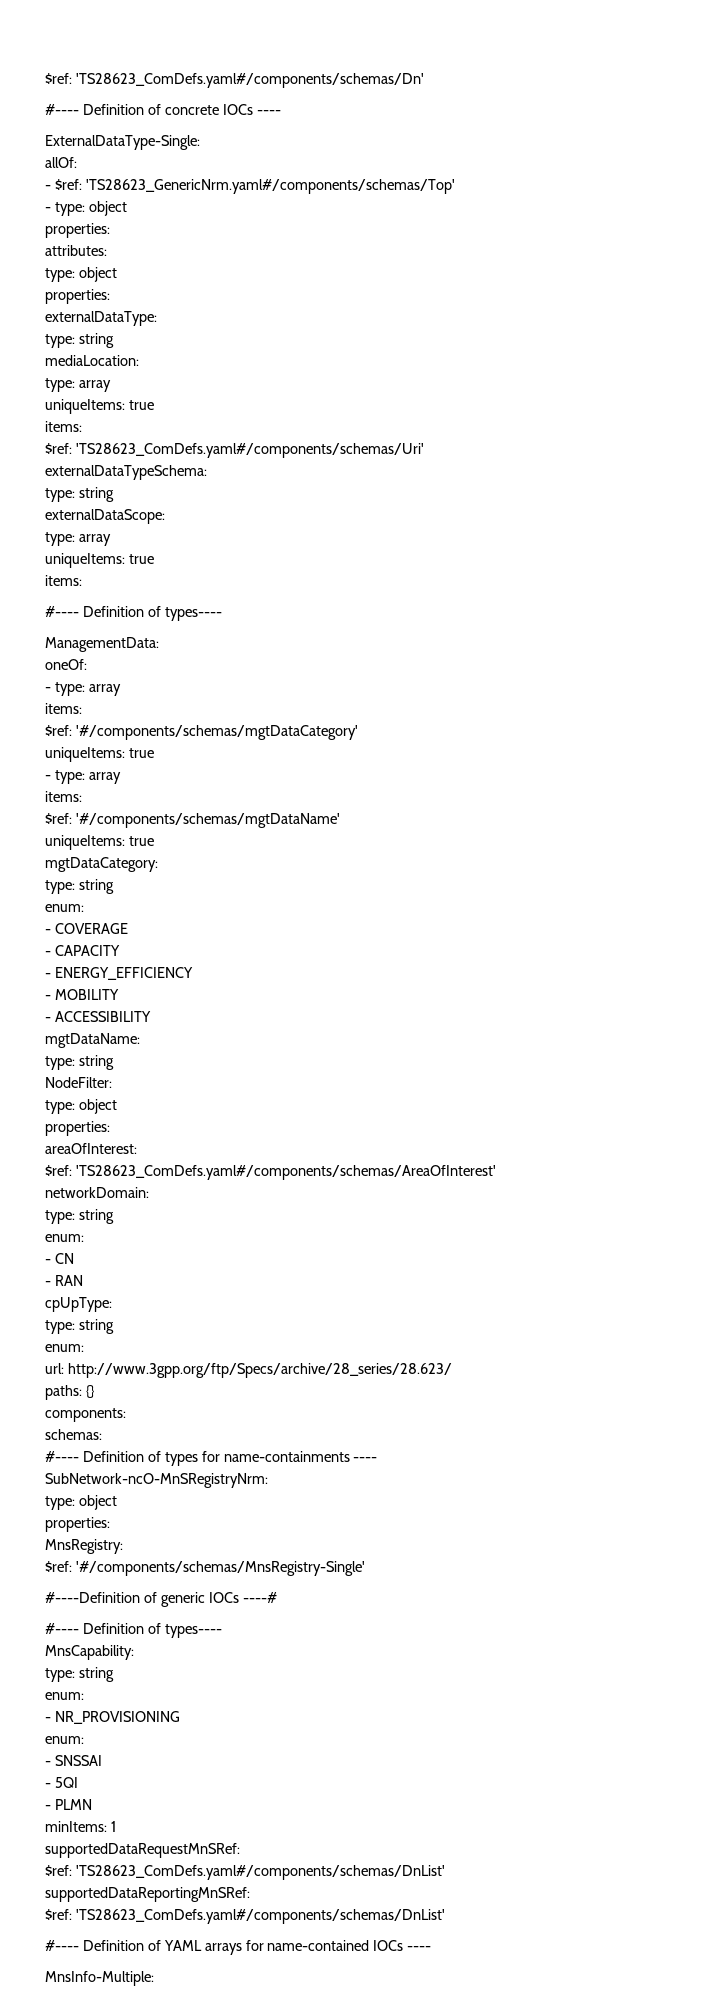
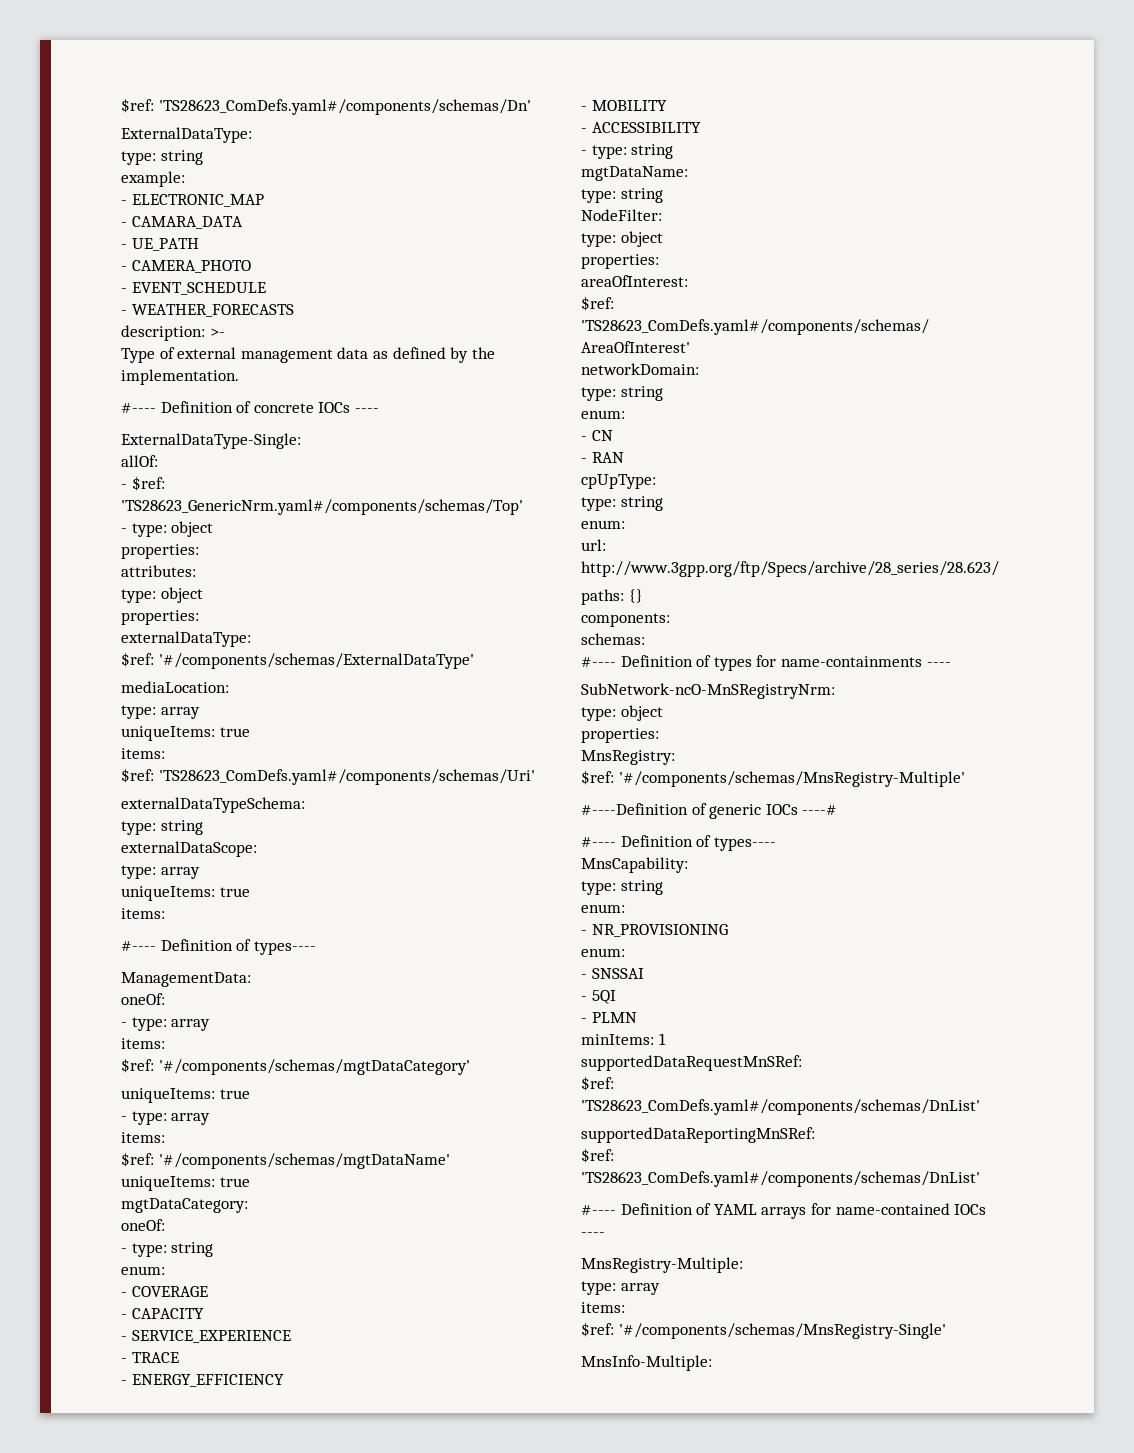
+ ExternalDataType:
+ type: string
+ example:
+ - ELECTRONIC_MAP
+ - CAMARA_DATA
+ - UE_PATH
+ - CAMERA_PHOTO
+ - EVENT_SCHEDULE
+ - WEATHER_FORECASTS
+ description: >-
+ Type of external management data as defined by the implementation.
  externalDataType:
- type: string
+ $ref: '#/components/schemas/ExternalDataType'
  mgtDataCategory:
- type: string
+ oneOf:
+ - type: string
+ - SERVICE_EXPERIENCE
+ - TRACE
  - ACCESSIBILITY
+ - type: string
- $ref: '#/components/schemas/MnsRegistry-Single'
+ $ref: '#/components/schemas/MnsRegistry-Multiple'
+ MnsRegistry-Multiple:
+ type: array
+ items:
+ $ref: '#/components/schemas/MnsRegistry-Single'

